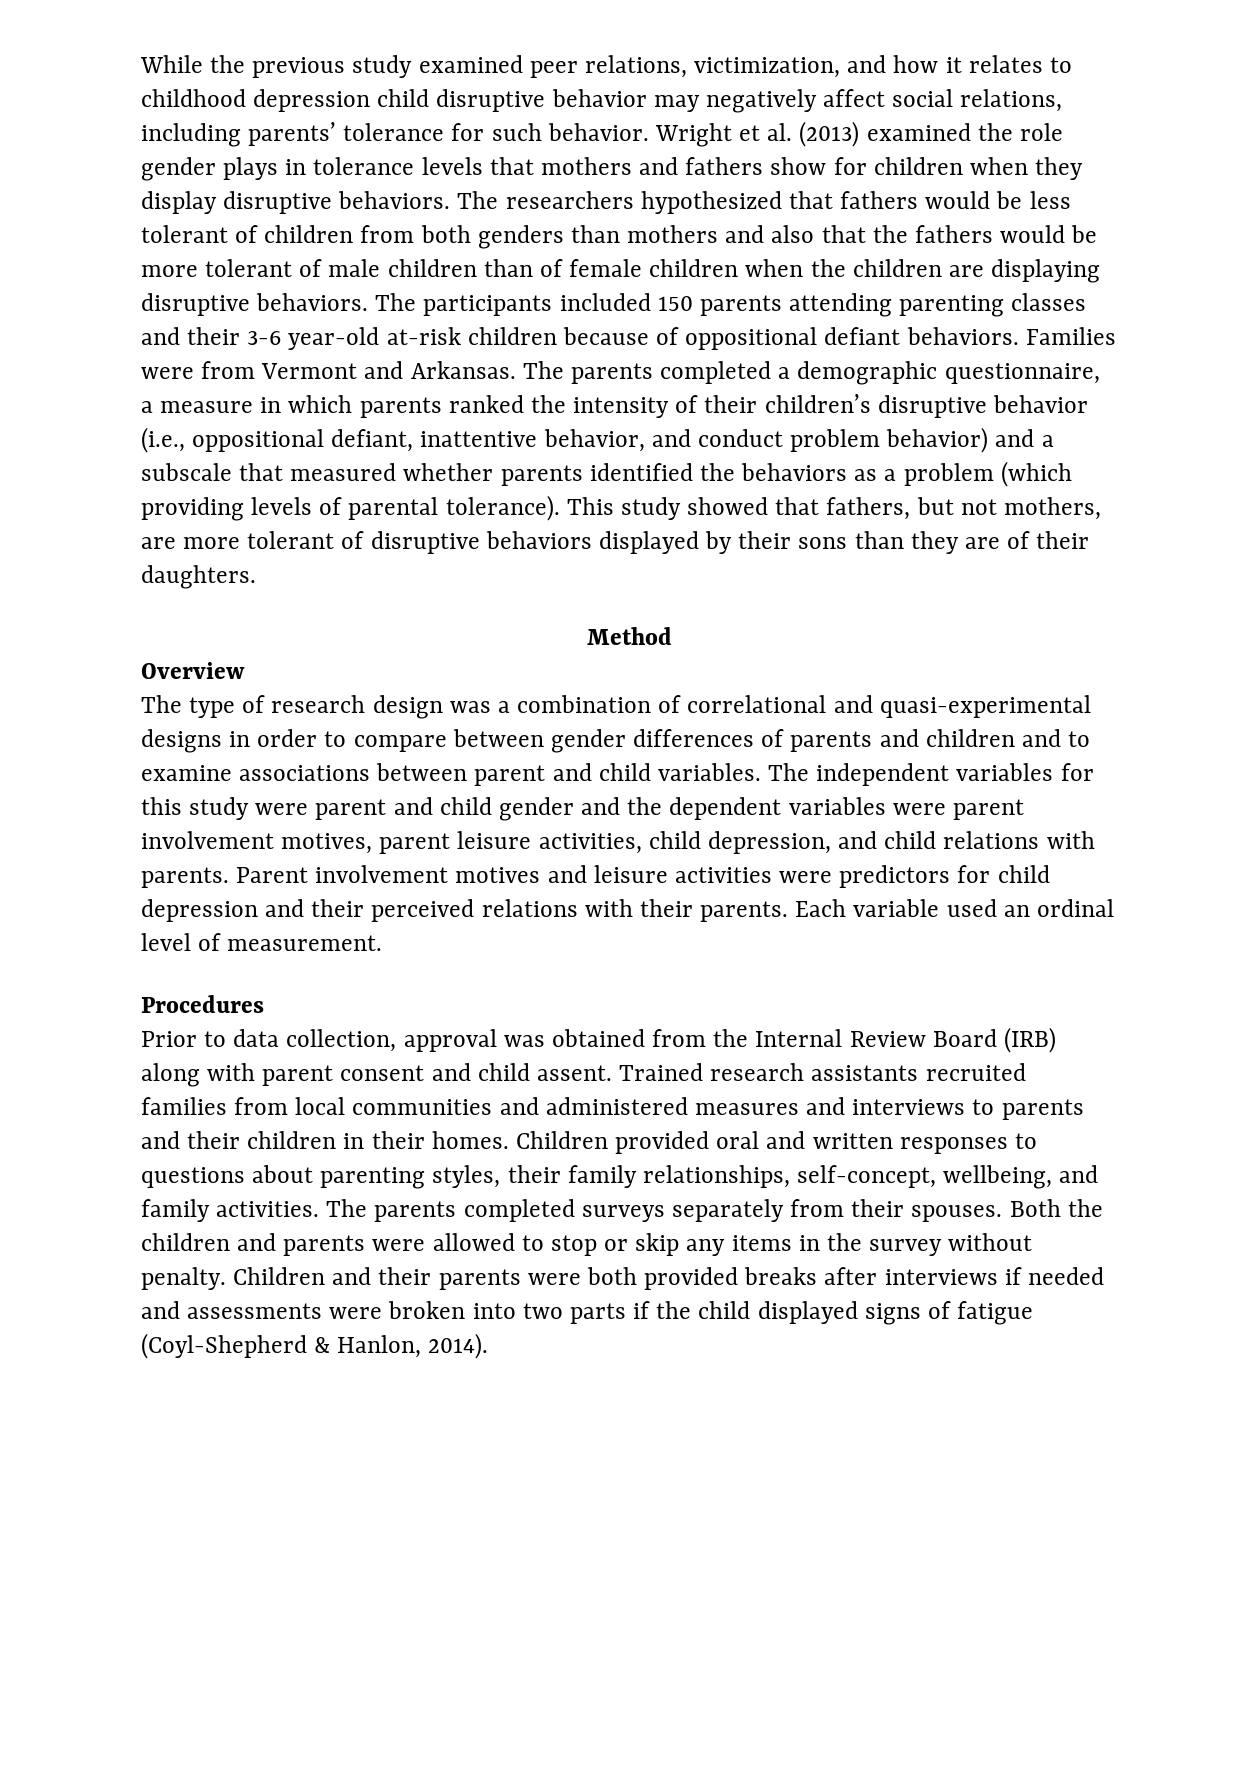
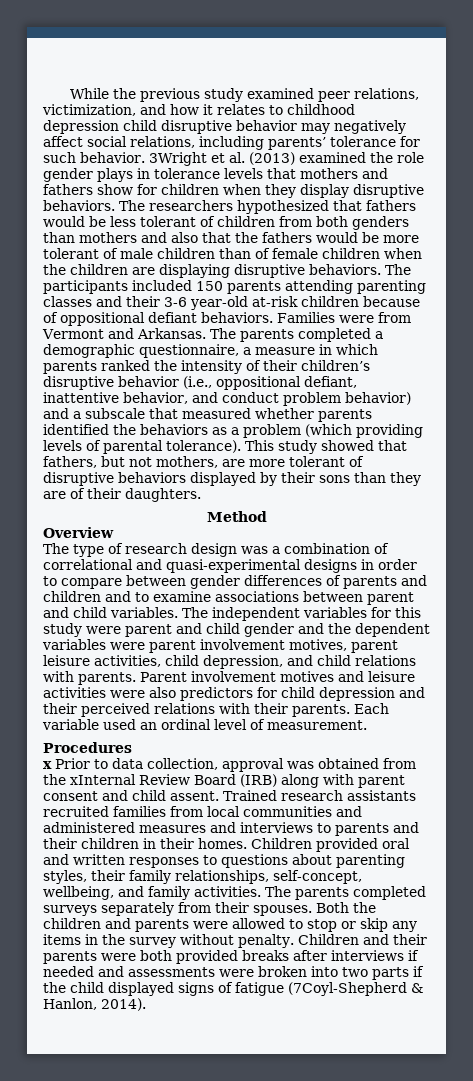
- Wright et al. (2013) examined the role gender plays in tolerance levels that mothers and fathers show for children when they display disruptive behaviors.
+ 3Wright et al. (2013) examined the role gender plays in tolerance levels that mothers and fathers show for children when they display disruptive behaviors.
- Parent involvement motives and leisure activities were predictors for child depression and their perceived relations with their parents.
+ Parent involvement motives and leisure activities were also predictors for child depression and their perceived relations with their parents.
- Prior to data collection, approval was obtained from the Internal Review Board (IRB) along with parent consent and child assent.
+ x Prior to data collection, approval was obtained from the xInternal Review Board (IRB) along with parent consent and child assent.
- Children and their parents were both provided breaks after interviews if needed and assessments were broken into two parts if the child displayed signs of fatigue (Coyl-Shepherd & Hanlon, 2014).
+ Children and their parents were both provided breaks after interviews if needed and assessments were broken into two parts if the child displayed signs of fatigue (7Coyl-Shepherd & Hanlon, 2014).

